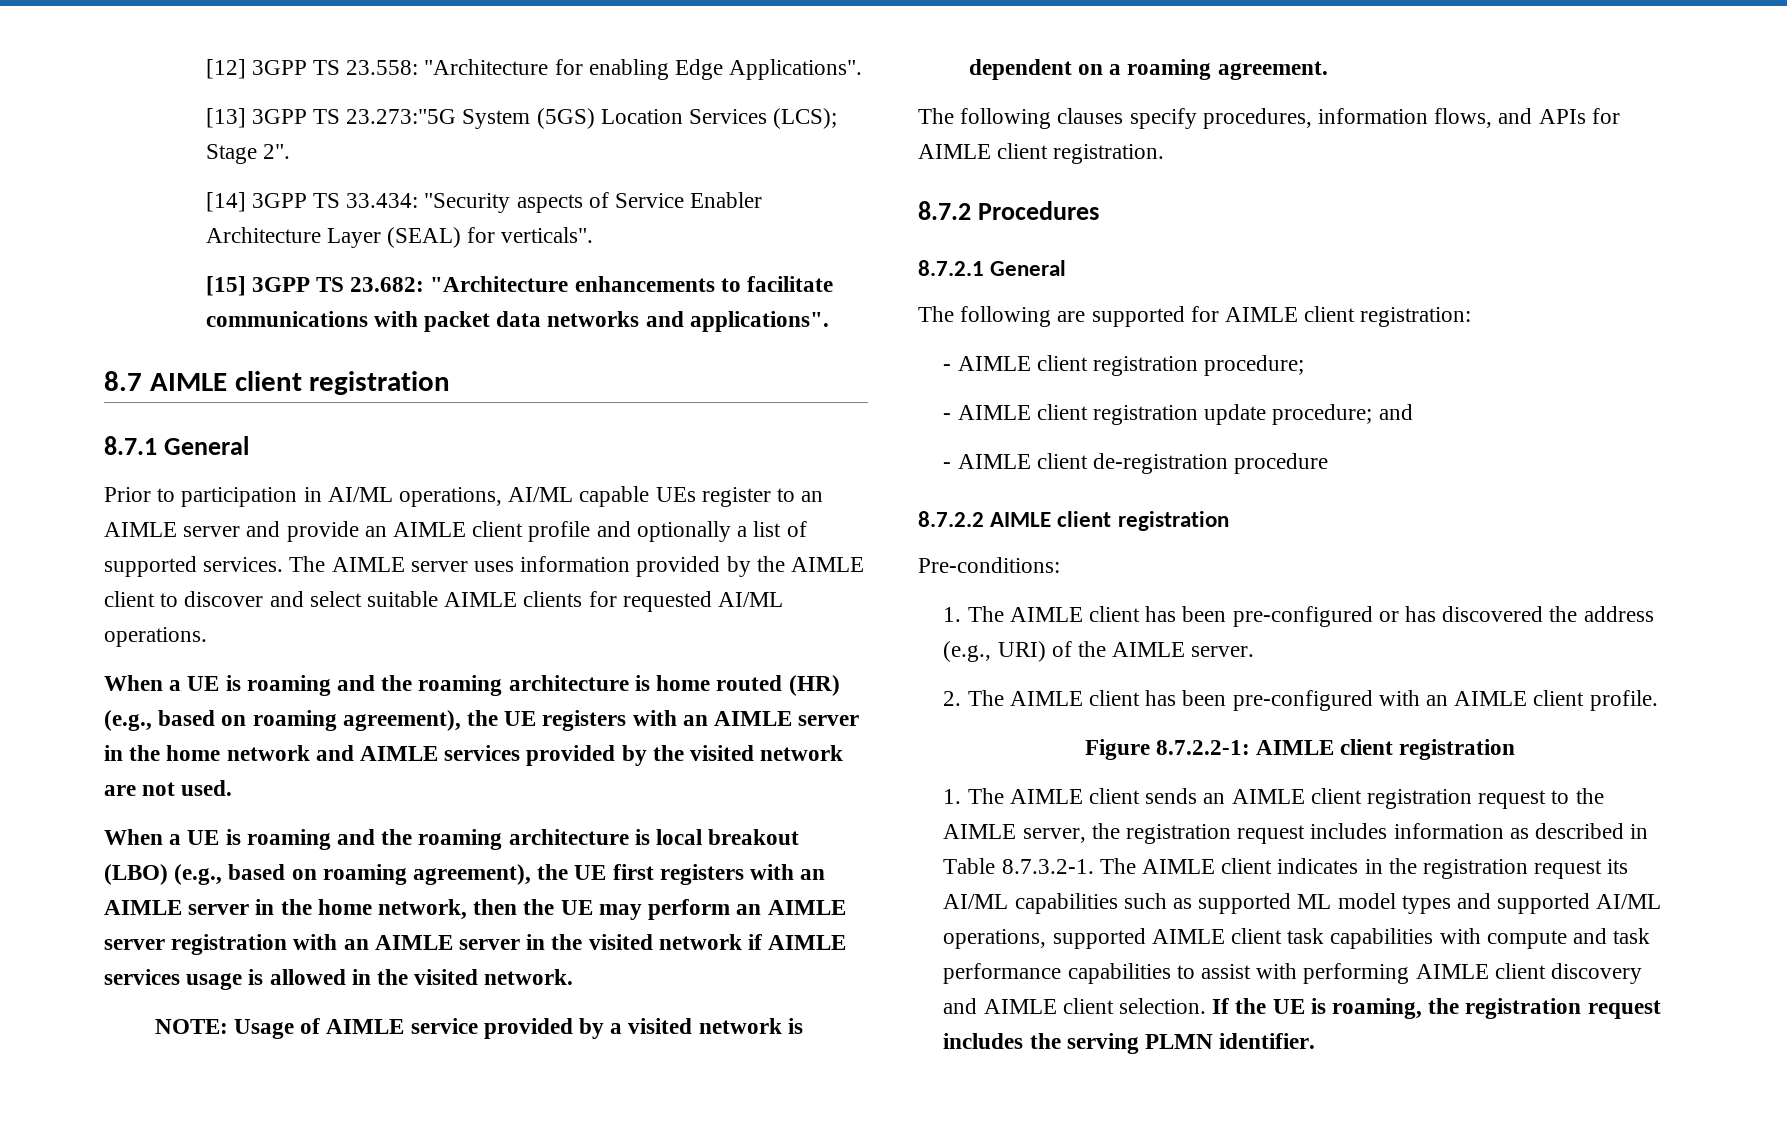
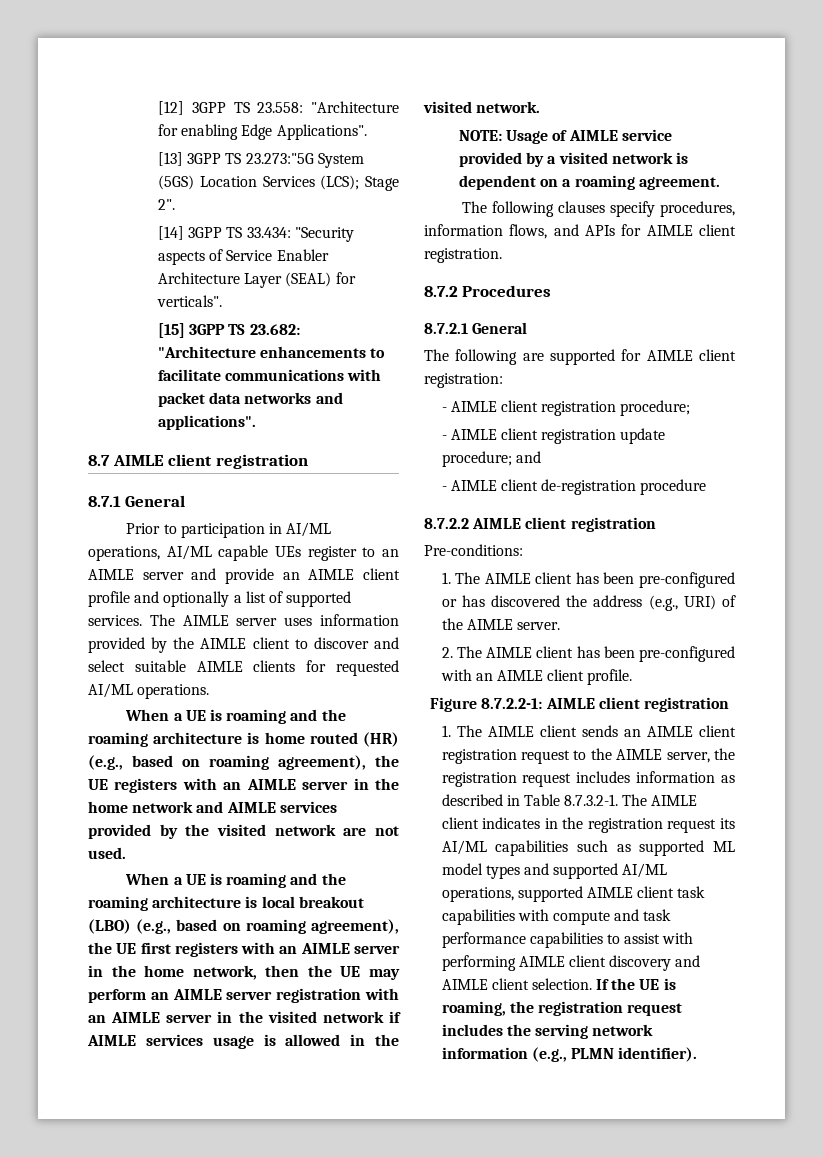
- If the UE is roaming, the registration request includes the serving PLMN identifier.
+ If the UE is roaming, the registration request includes the serving network information (e.g., PLMN identifier).

